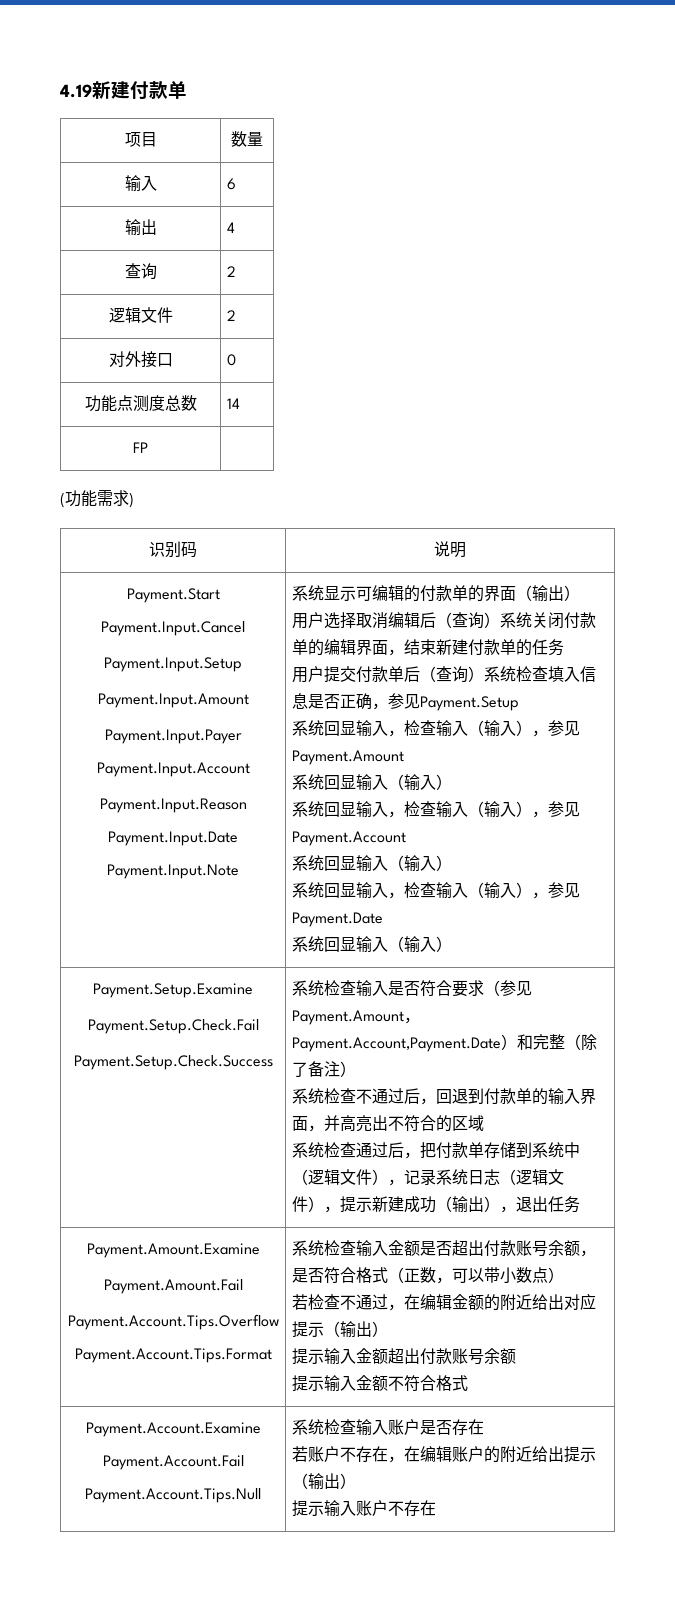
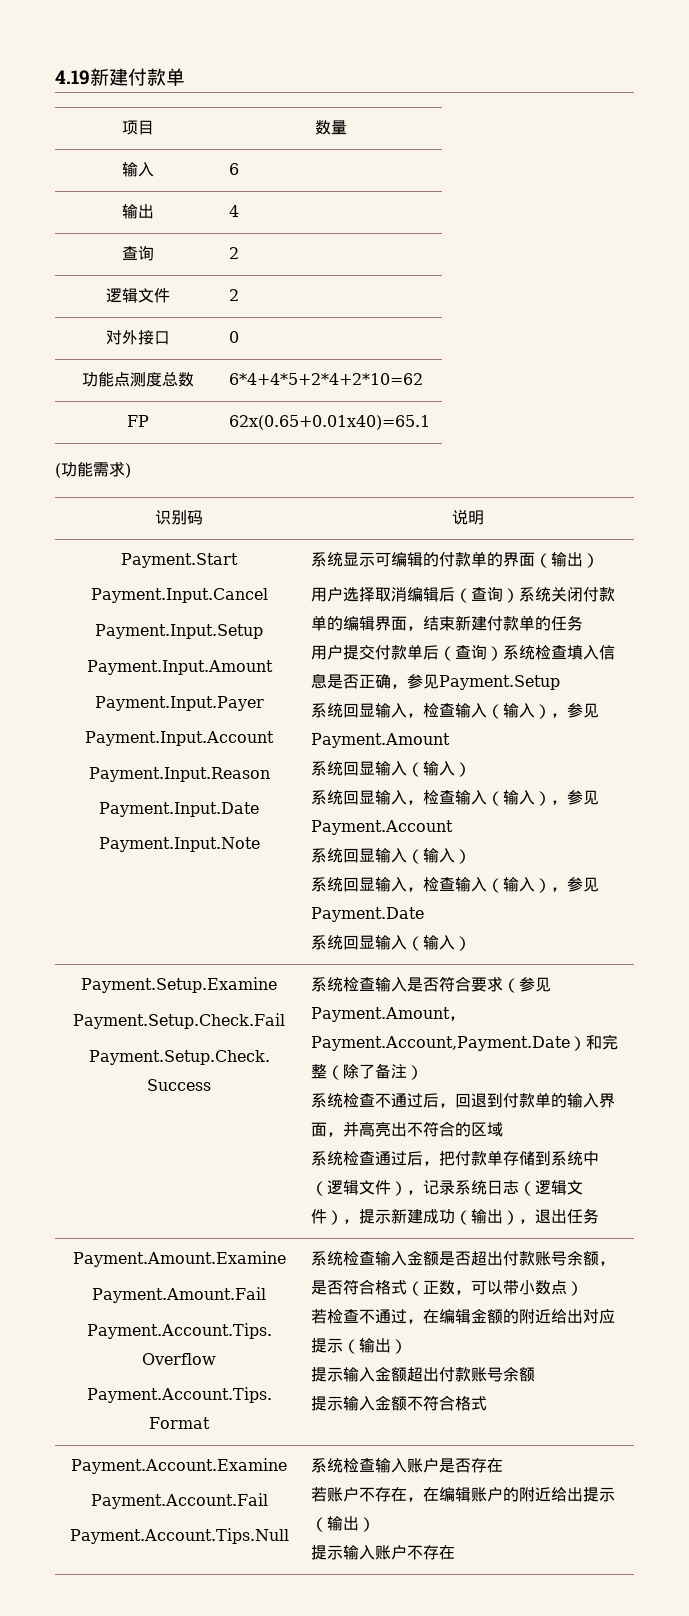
- 功能点测度总数 | 14
+ 功能点测度总数 | 6*4+4*5+2*4+2*10=62
- FP |
+ FP | 62x(0.65+0.01x40)=65.1

